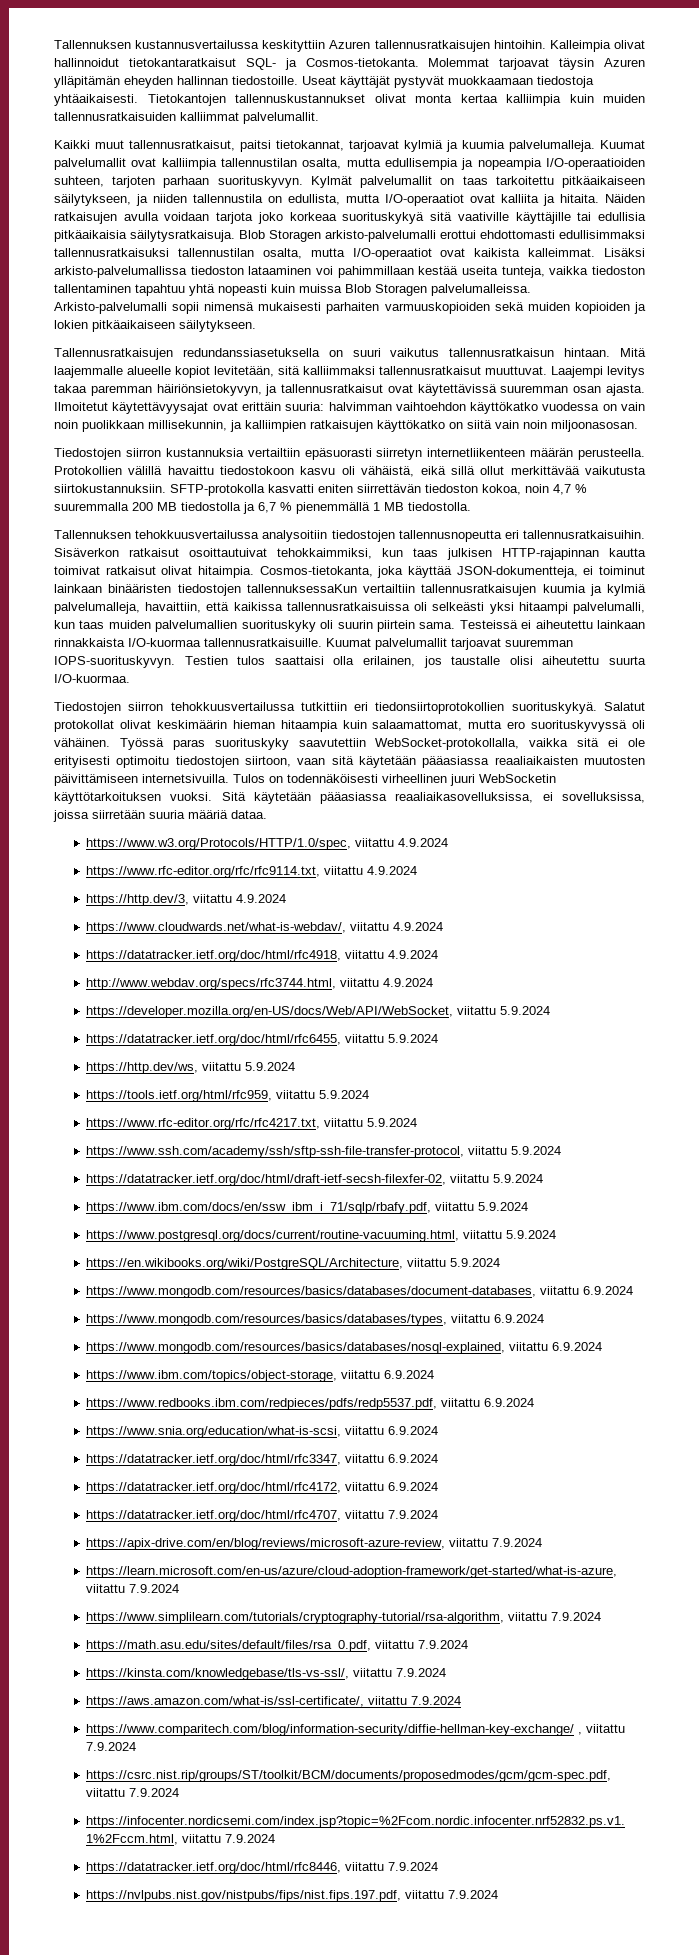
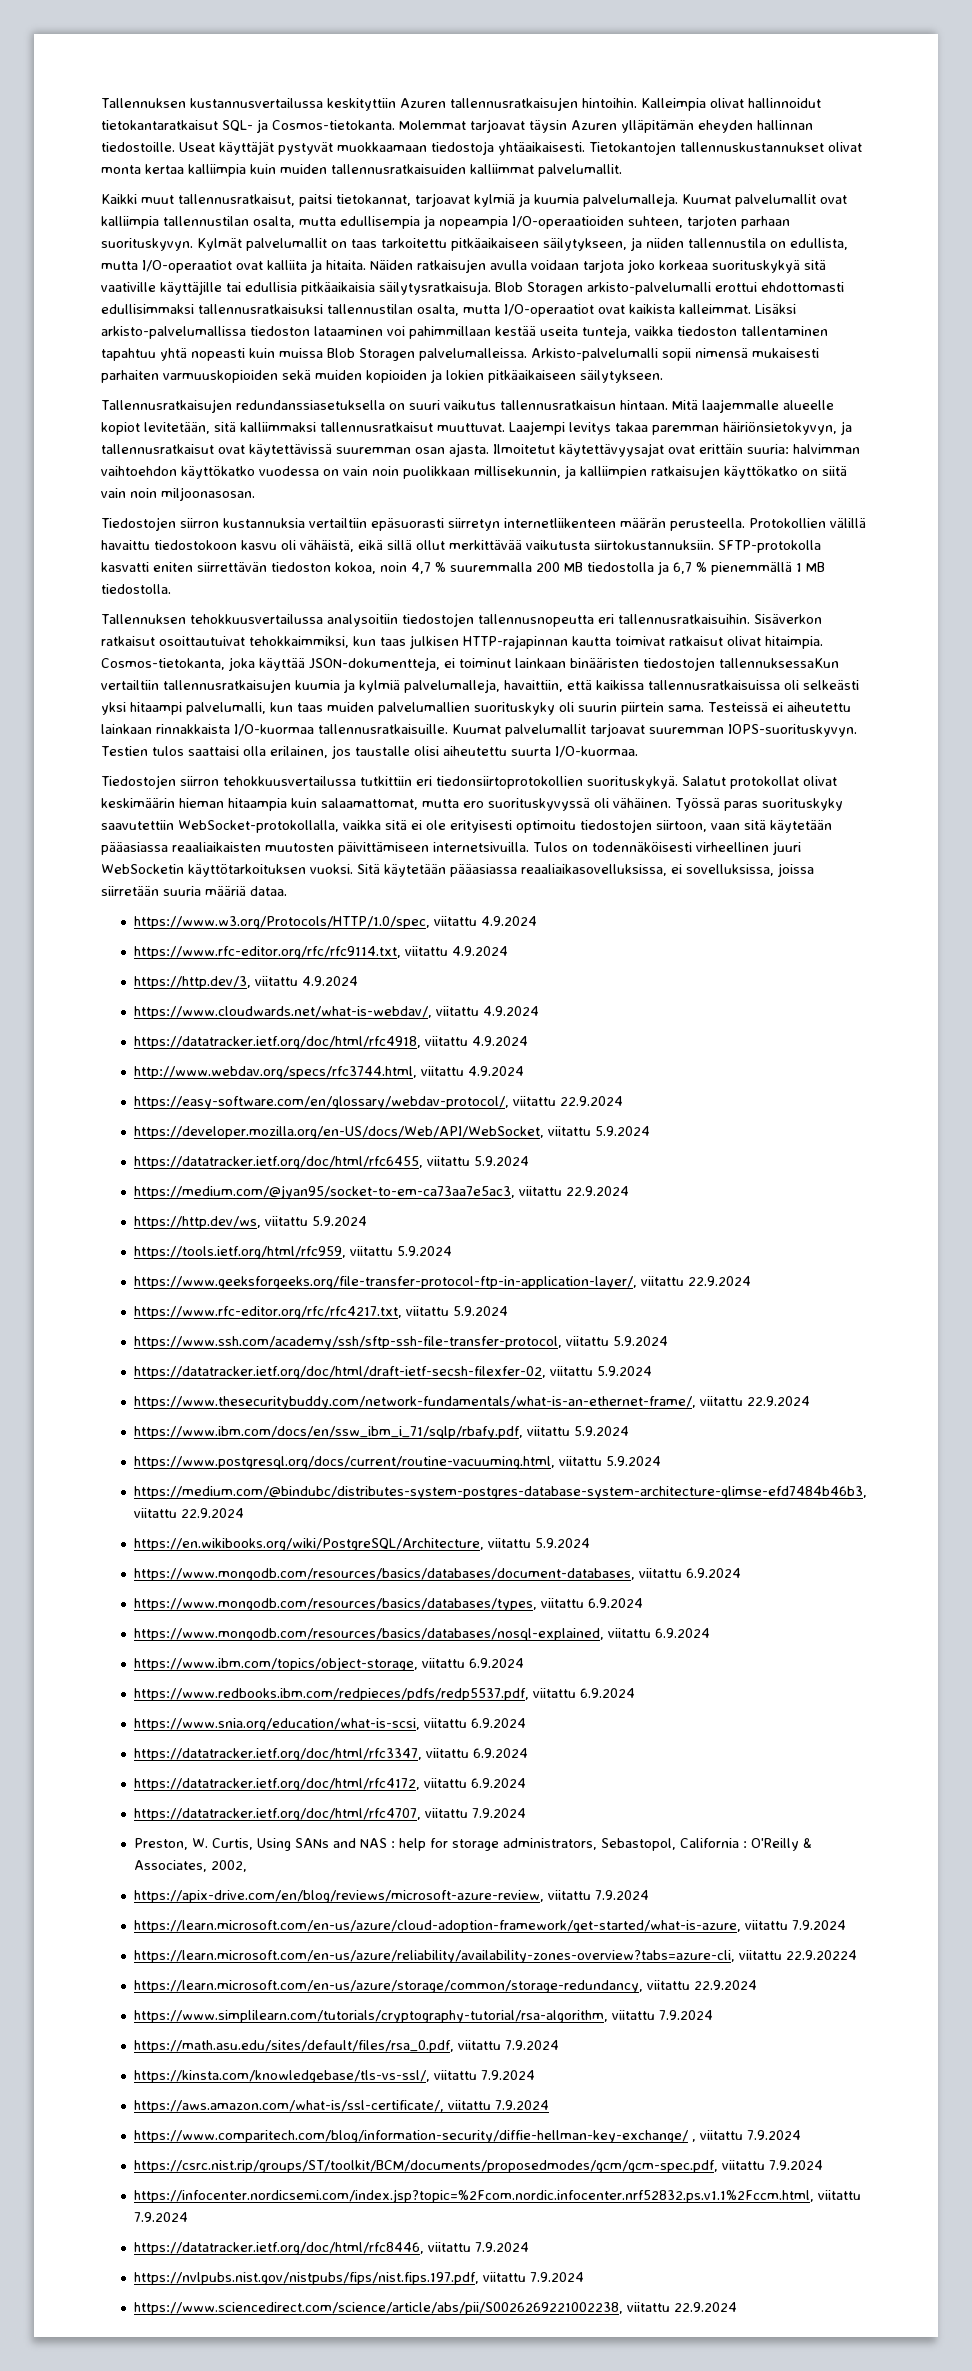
+ https://easy-software.com/en/glossary/webdav-protocol/, viitattu 22.9.2024
+ https://medium.com/@jyan95/socket-to-em-ca73aa7e5ac3, viitattu 22.9.2024
+ https://www.geeksforgeeks.org/file-transfer-protocol-ftp-in-application-layer/, viitattu 22.9.2024
+ https://www.thesecuritybuddy.com/network-fundamentals/what-is-an-ethernet-frame/, viitattu 22.9.2024
+ https://medium.com/@bindubc/distributes-system-postgres-database-system-architecture-glimse-efd7484b46b3, viitattu 22.9.2024
+ Preston, W. Curtis, Using SANs and NAS : help for storage administrators, Sebastopol, California : O'Reilly & Associates, 2002,
+ https://learn.microsoft.com/en-us/azure/reliability/availability-zones-overview?tabs=azure-cli, viitattu 22.9.20224
+ https://learn.microsoft.com/en-us/azure/storage/common/storage-redundancy, viitattu 22.9.2024
+ https://www.sciencedirect.com/science/article/abs/pii/S0026269221002238, viitattu 22.9.2024

